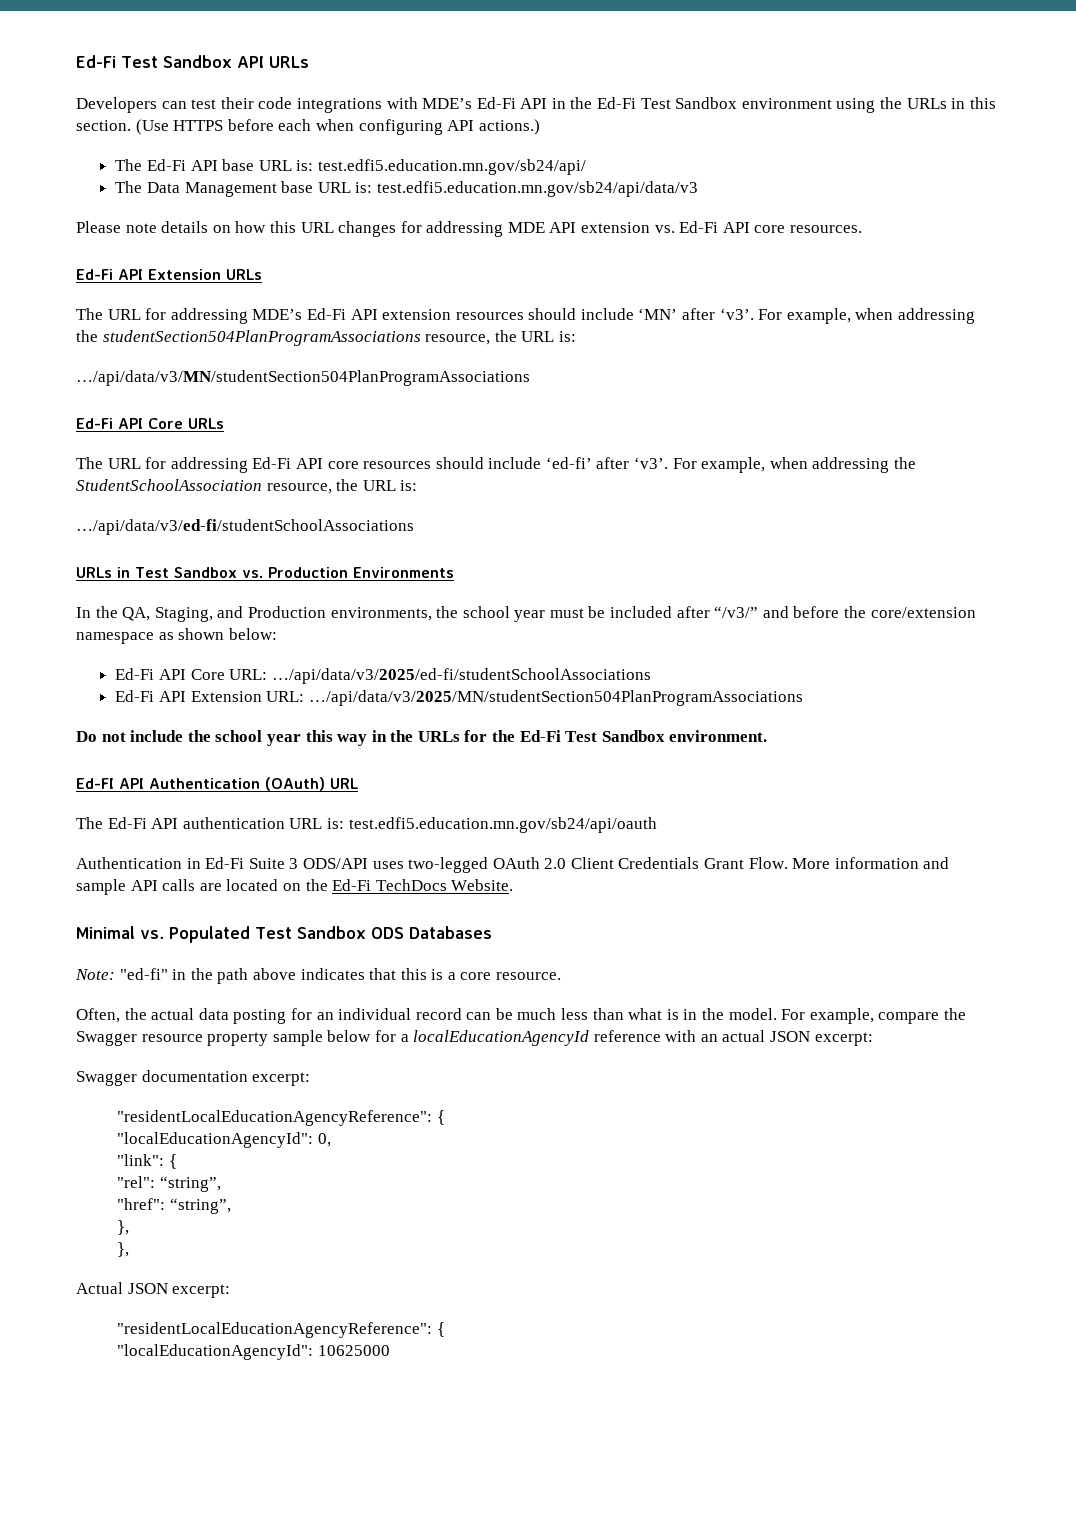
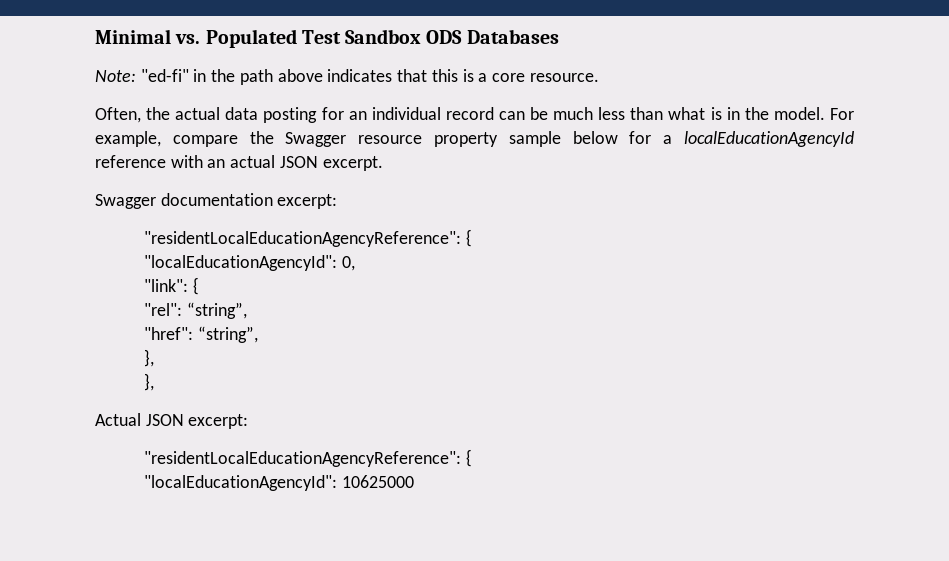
- Ed-Fi Test Sandbox API URLs
- Developers can test their code integrations with MDE’s Ed-Fi API in the Ed-Fi Test Sandbox environment using the URLs in this section. (Use HTTPS before each when configuring API actions.)
- The Ed-Fi API base URL is: test.edfi5.education.mn.gov/sb24/api/
- The Data Management base URL is: test.edfi5.education.mn.gov/sb24/api/data/v3
- Please note details on how this URL changes for addressing MDE API extension vs. Ed-Fi API core resources.
- Ed-Fi API Extension URLs
- The URL for addressing MDE’s Ed-Fi API extension resources should include ‘MN’ after ‘v3’. For example, when addressing the studentSection504PlanProgramAssociations resource, the URL is:
- …/api/data/v3/MN/studentSection504PlanProgramAssociations
- Ed-Fi API Core URLs
- The URL for addressing Ed-Fi API core resources should include ‘ed-fi’ after ‘v3’. For example, when addressing the StudentSchoolAssociation resource, the URL is:
- …/api/data/v3/ed-fi/studentSchoolAssociations
- URLs in Test Sandbox vs. Production Environments
- In the QA, Staging, and Production environments, the school year must be included after “/v3/” and before the core/extension namespace as shown below:
- Ed-Fi API Core URL: …/api/data/v3/2025/ed-fi/studentSchoolAssociations
- Ed-Fi API Extension URL: …/api/data/v3/2025/MN/studentSection504PlanProgramAssociations
- Do not include the school year this way in the URLs for the Ed-Fi Test Sandbox environment.
- Ed-FI API Authentication (OAuth) URL
- The Ed-Fi API authentication URL is: test.edfi5.education.mn.gov/sb24/api/oauth
- Authentication in Ed-Fi Suite 3 ODS/API uses two-legged OAuth 2.0 Client Credentials Grant Flow. More information and sample API calls are located on the Ed-Fi TechDocs Website.
- For example, compare the Swagger resource property sample below for a localEducationAgencyId reference with an actual JSON excerpt:
+ For example, compare the Swagger resource property sample below for a localEducationAgencyId reference with an actual JSON excerpt.

